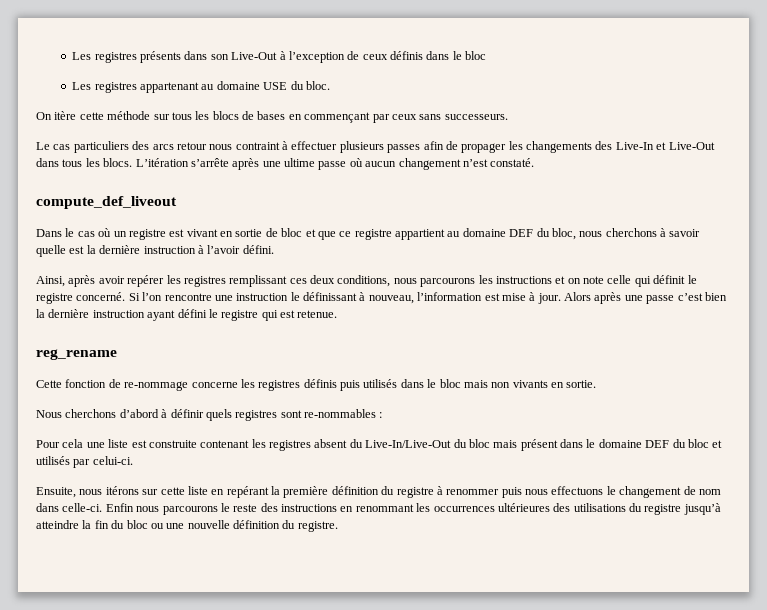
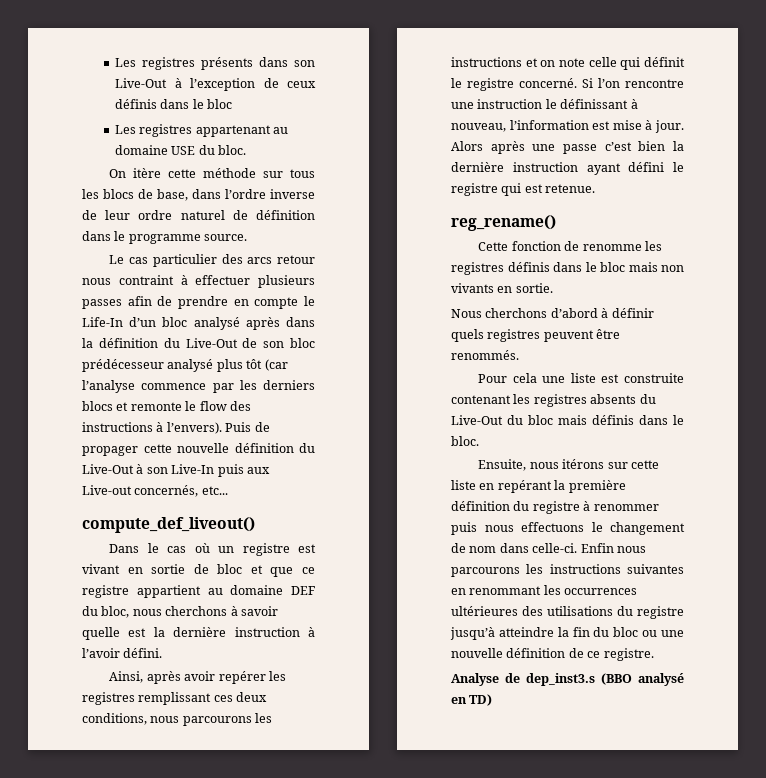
- On itère cette méthode sur tous les blocs de bases en commençant par ceux sans successeurs.
+ On itère cette méthode sur tous les blocs de base, dans l’ordre inverse de leur ordre naturel de définition dans le programme source.
- Le cas particuliers des arcs retour nous contraint à effectuer plusieurs passes afin de propager les changements des Live-In et Live-Out dans tous les blocs. L’itération s’arrête après une ultime passe où aucun changement n’est constaté.
- compute_def_liveout
+ Le cas particulier des arcs retour nous contraint à effectuer plusieurs passes afin de prendre en compte le Life-In d’un bloc analysé après dans la définition du Live-Out de son bloc prédécesseur analysé plus tôt (car l’analyse commence par les derniers blocs et remonte le flow des instructions à l’envers). Puis de propager cette nouvelle définition du Live-Out à son Live-In puis aux Live-out concernés, etc...
+ compute_def_liveout()
- reg_rename
+ reg_rename()
- Cette fonction de re-nommage concerne les registres définis puis utilisés dans le bloc mais non vivants en sortie.
+ Cette fonction de renomme les registres définis dans le bloc mais non vivants en sortie.
- Nous cherchons d’abord à définir quels registres sont re-nommables :
+ Nous cherchons d’abord à définir quels registres peuvent être renommés.
- Pour cela une liste est construite contenant les registres absent du Live-In/Live-Out du bloc mais présent dans le domaine DEF du bloc et utilisés par celui-ci.
+ Pour cela une liste est construite contenant les registres absents du Live-Out du bloc mais définis dans le bloc.
- Enfin nous parcourons le reste des instructions en renommant les occurrences ultérieures des utilisations du registre jusqu’à atteindre la fin du bloc ou une nouvelle définition du registre.
+ Enfin nous parcourons les instructions suivantes en renommant les occurrences ultérieures des utilisations du registre jusqu’à atteindre la fin du bloc ou une nouvelle définition de ce registre.
+ Analyse de dep_inst3.s (BBO analysé en TD)

